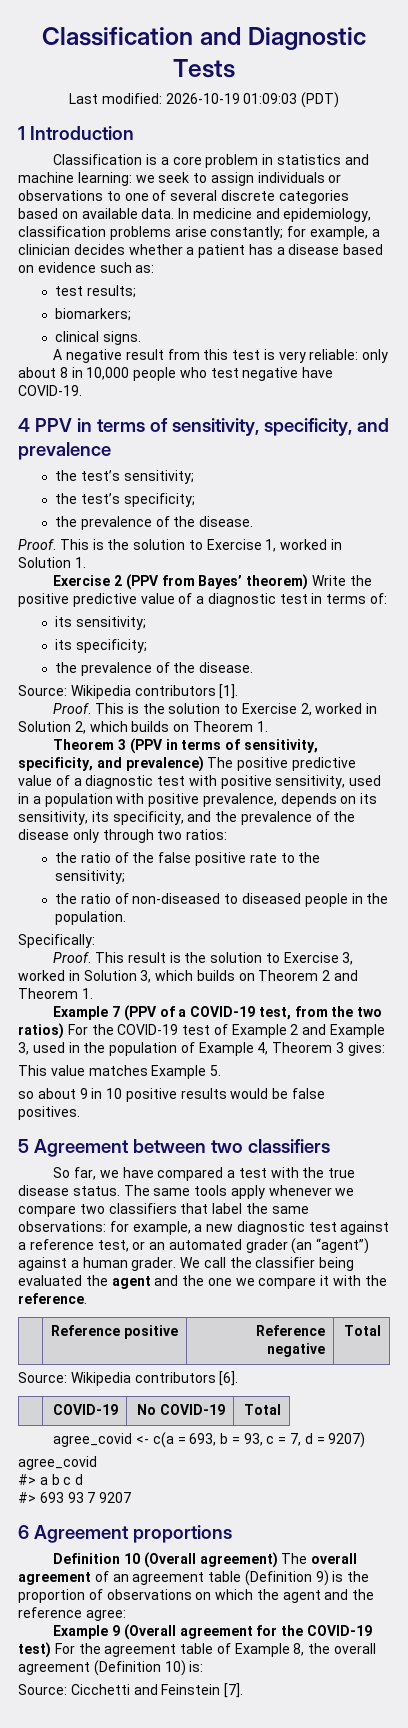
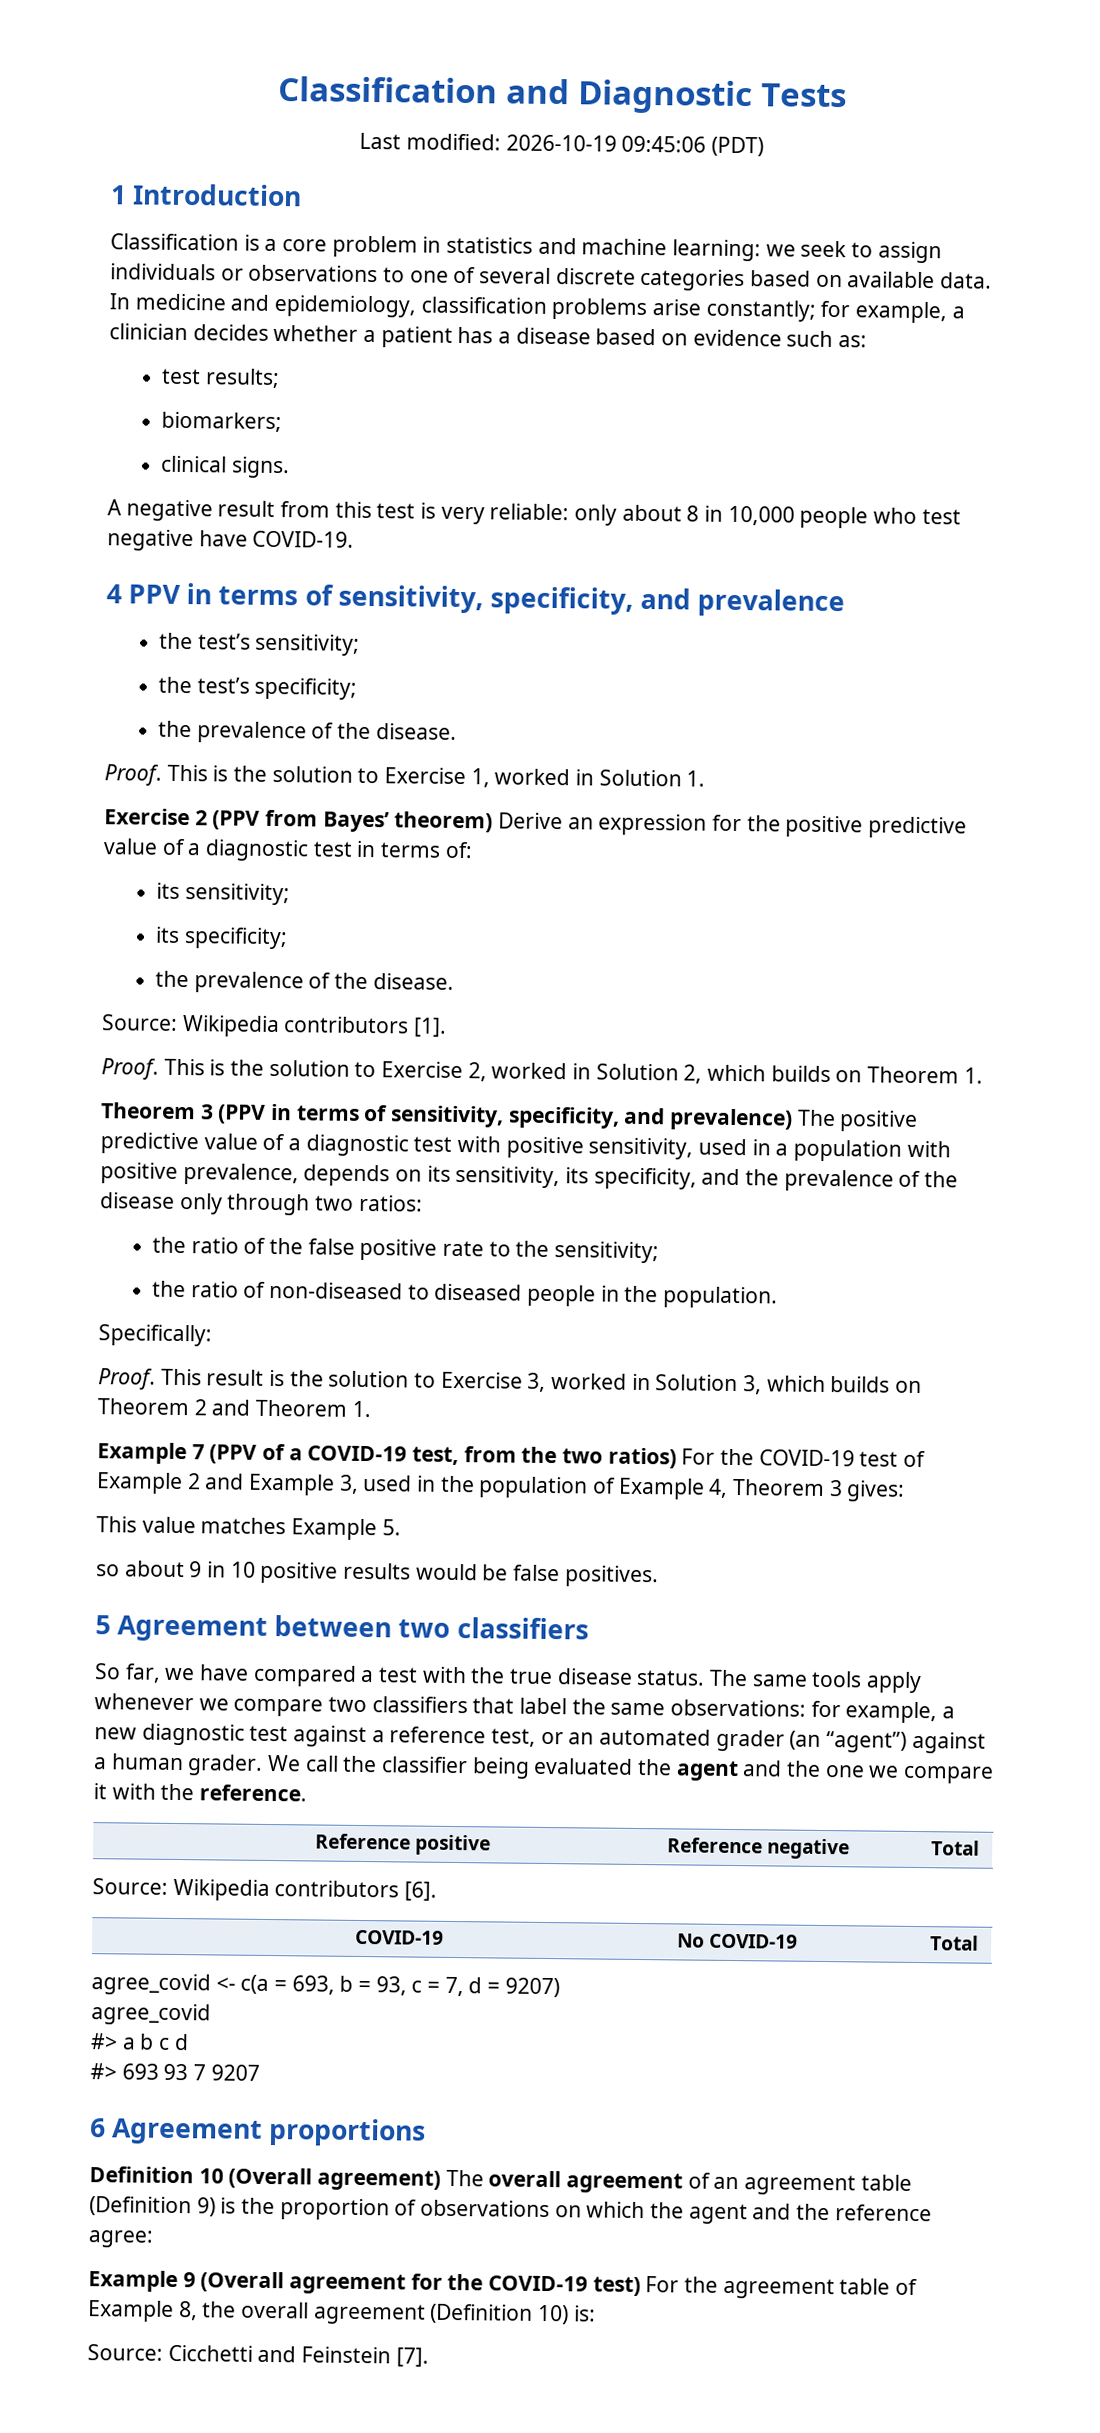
- Last modified: 2026-10-19 01:09:03 (PDT)
+ Last modified: 2026-10-19 09:45:06 (PDT)
- Exercise 2 (PPV from Bayes’ theorem) Write the positive predictive value of a diagnostic test in terms of:
+ Exercise 2 (PPV from Bayes’ theorem) Derive an expression for the positive predictive value of a diagnostic test in terms of:

